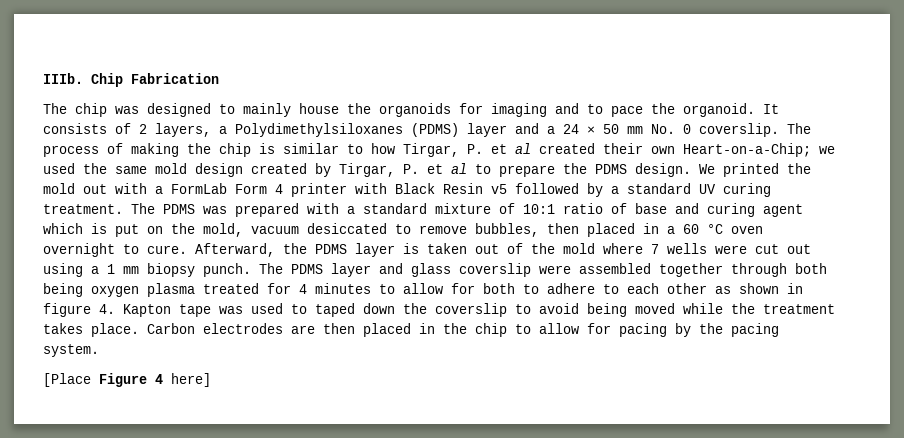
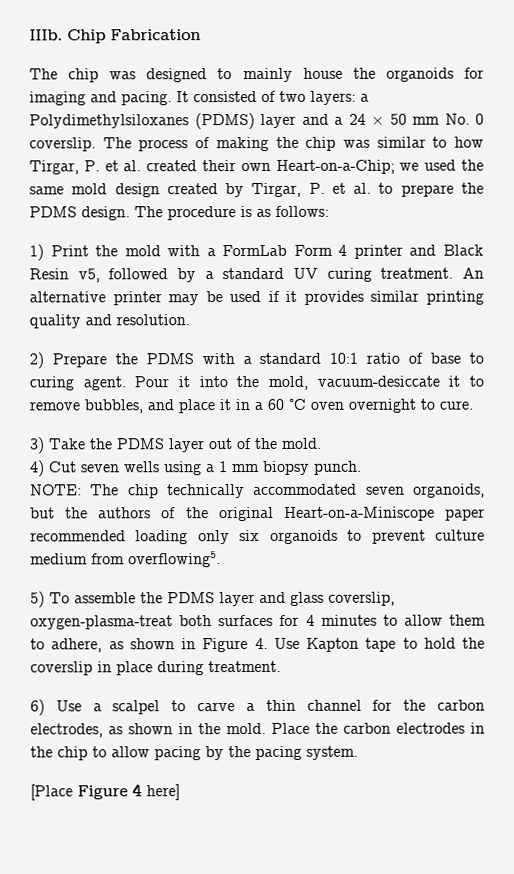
- The chip was designed to mainly house the organoids for imaging and to pace the organoid. It consists of 2 layers, a Polydimethylsiloxanes (PDMS) layer and a 24 × 50 mm No. 0 coverslip.
+ The chip was designed to mainly house the organoids for imaging and pacing. It consisted of two layers: a Polydimethylsiloxanes (PDMS) layer and a 24 × 50 mm No. 0 coverslip.
- The process of making the chip is similar to how Tirgar, P. et al created their own Heart-on-a-Chip; we used the same mold design created by Tirgar, P. et al to prepare the PDMS design.
+ The process of making the chip was similar to how Tirgar, P. et al. created their own Heart-on-a-Chip; we used the same mold design created by Tirgar, P. et al. to prepare the PDMS design.
- We printed the mold out with a FormLab Form 4 printer with Black Resin v5 followed by a standard UV curing treatment.
+ The procedure is as follows:
+ 1) Print the mold with a FormLab Form 4 printer and Black Resin v5, followed by a standard UV curing treatment.
- The PDMS was prepared with a standard mixture of 10:1 ratio of base and curing agent which is put on the mold, vacuum desiccated to remove bubbles, then placed in a 60 °C oven overnight to cure. Afterward, the PDMS layer is taken out of the mold where 7 wells were cut out using a 1 mm biopsy punch. The PDMS layer and glass coverslip were assembled together through both being oxygen plasma treated for 4 minutes to allow for both to adhere to each other as shown in figure 4. Kapton tape was used to taped down the coverslip to avoid being moved while the treatment takes place. Carbon electrodes are then placed in the chip to allow for pacing by the pacing system.
+ An alternative printer may be used if it provides similar printing quality and resolution.
+ 2) Prepare the PDMS with a standard 10:1 ratio of base to curing agent. Pour it into the mold, vacuum-desiccate it to remove bubbles, and place it in a 60 °C oven overnight to cure.
+ 3) Take the PDMS layer out of the mold.
+ 4) Cut seven wells using a 1 mm biopsy punch.
+ NOTE: The chip technically accommodated seven organoids, but the authors of the original Heart-on-a-Miniscope paper recommended loading only six organoids to prevent culture medium from overflowing5.
+ 5) To assemble the PDMS layer and glass coverslip, oxygen-plasma-treat both surfaces for 4 minutes to allow them to adhere, as shown in Figure 4. Use Kapton tape to hold the coverslip in place during treatment.
+ 6) Use a scalpel to carve a thin channel for the carbon electrodes, as shown in the mold. Place the carbon electrodes in the chip to allow pacing by the pacing system.

